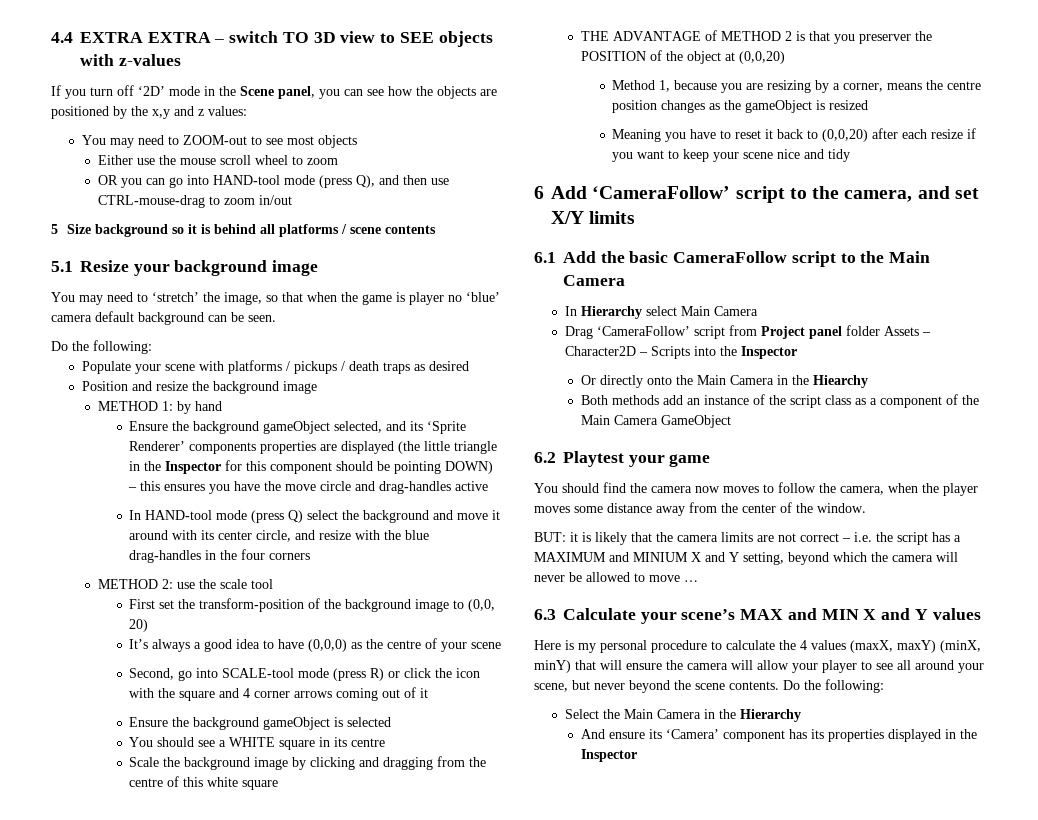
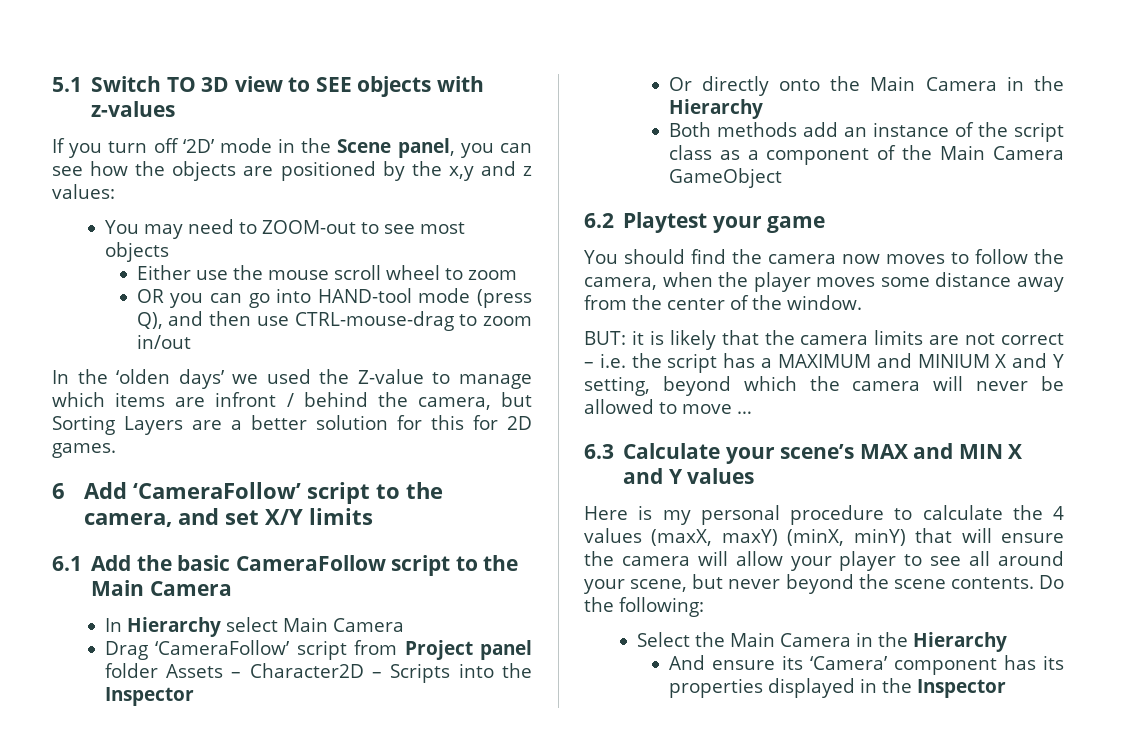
- 4.4 EXTRA EXTRA – switch TO 3D view to SEE objects with z-values
+ 5.1 Switch TO 3D view to SEE objects with z-values
- 5 Size background so it is behind all platforms / scene contents
- 5.1 Resize your background image
- You may need to ‘stretch’ the image, so that when the game is player no ‘blue’ camera default background can be seen.
- Do the following:
- Populate your scene with platforms / pickups / death traps as desired
- Position and resize the background image
- METHOD 1: by hand
- Ensure the background gameObject selected, and its ‘Sprite Renderer’ components properties are displayed (the little triangle in the Inspector for this component should be pointing DOWN) – this ensures you have the move circle and drag-handles active
- In HAND-tool mode (press Q) select the background and move it around with its center circle, and resize with the blue drag-handles in the four corners
- METHOD 2: use the scale tool
- First set the transform-position of the background image to (0,0, 20)
- It’s always a good idea to have (0,0,0) as the centre of your scene
- Second, go into SCALE-tool mode (press R) or click the icon with the square and 4 corner arrows coming out of it
- Ensure the background gameObject is selected
- You should see a WHITE square in its centre
- Scale the background image by clicking and dragging from the centre of this white square
- THE ADVANTAGE of METHOD 2 is that you preserver the POSITION of the object at (0,0,20)
- Method 1, because you are resizing by a corner, means the centre position changes as the gameObject is resized
- Meaning you have to reset it back to (0,0,20) after each resize if you want to keep your scene nice and tidy
+ In the ‘olden days’ we used the Z-value to manage which items are infront / behind the camera, but Sorting Layers are a better solution for this for 2D games.
- Or directly onto the Main Camera in the Hiearchy
+ Or directly onto the Main Camera in the Hierarchy

